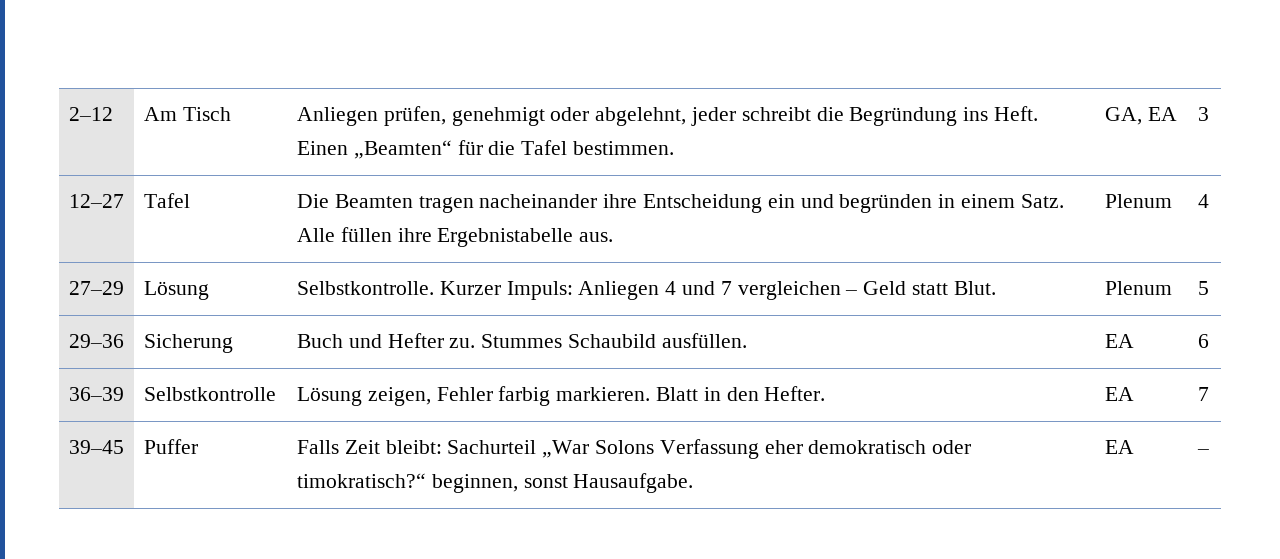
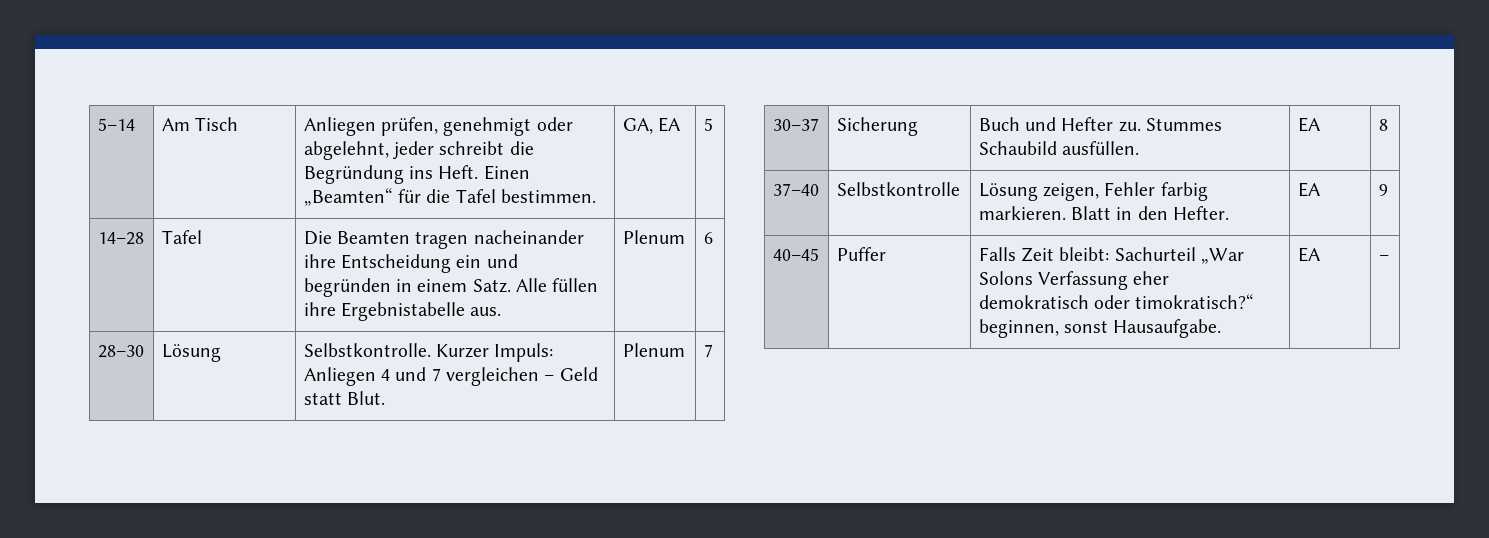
- 2–12 | Am Tisch | Anliegen prüfen, genehmigt oder abgelehnt, jeder schreibt die Begründung ins Heft. Einen „Beamten“ für die Tafel bestimmen. | GA, EA | 3
- 12–27 | Tafel | Die Beamten tragen nacheinander ihre Entscheidung ein und begründen in einem Satz. Alle füllen ihre Ergebnistabelle aus. | Plenum | 4
- 27–29 | Lösung | Selbstkontrolle. Kurzer Impuls: Anliegen 4 und 7 vergleichen – Geld statt Blut. | Plenum | 5
- 29–36 | Sicherung | Buch und Hefter zu. Stummes Schaubild ausfüllen. | EA | 6
- 36–39 | Selbstkontrolle | Lösung zeigen, Fehler farbig markieren. Blatt in den Hefter. | EA | 7
- 39–45 | Puffer | Falls Zeit bleibt: Sachurteil „War Solons Verfassung eher demokratisch oder timokratisch?“ beginnen, sonst Hausaufgabe. | EA | –
+ 5–14 | Am Tisch | Anliegen prüfen, genehmigt oder abgelehnt, jeder schreibt die Begründung ins Heft. Einen „Beamten“ für die Tafel bestimmen. | GA, EA | 5
+ 14–28 | Tafel | Die Beamten tragen nacheinander ihre Entscheidung ein und begründen in einem Satz. Alle füllen ihre Ergebnistabelle aus. | Plenum | 6
+ 28–30 | Lösung | Selbstkontrolle. Kurzer Impuls: Anliegen 4 und 7 vergleichen – Geld statt Blut. | Plenum | 7
+ 30–37 | Sicherung | Buch und Hefter zu. Stummes Schaubild ausfüllen. | EA | 8
+ 37–40 | Selbstkontrolle | Lösung zeigen, Fehler farbig markieren. Blatt in den Hefter. | EA | 9
+ 40–45 | Puffer | Falls Zeit bleibt: Sachurteil „War Solons Verfassung eher demokratisch oder timokratisch?“ beginnen, sonst Hausaufgabe. | EA | –

